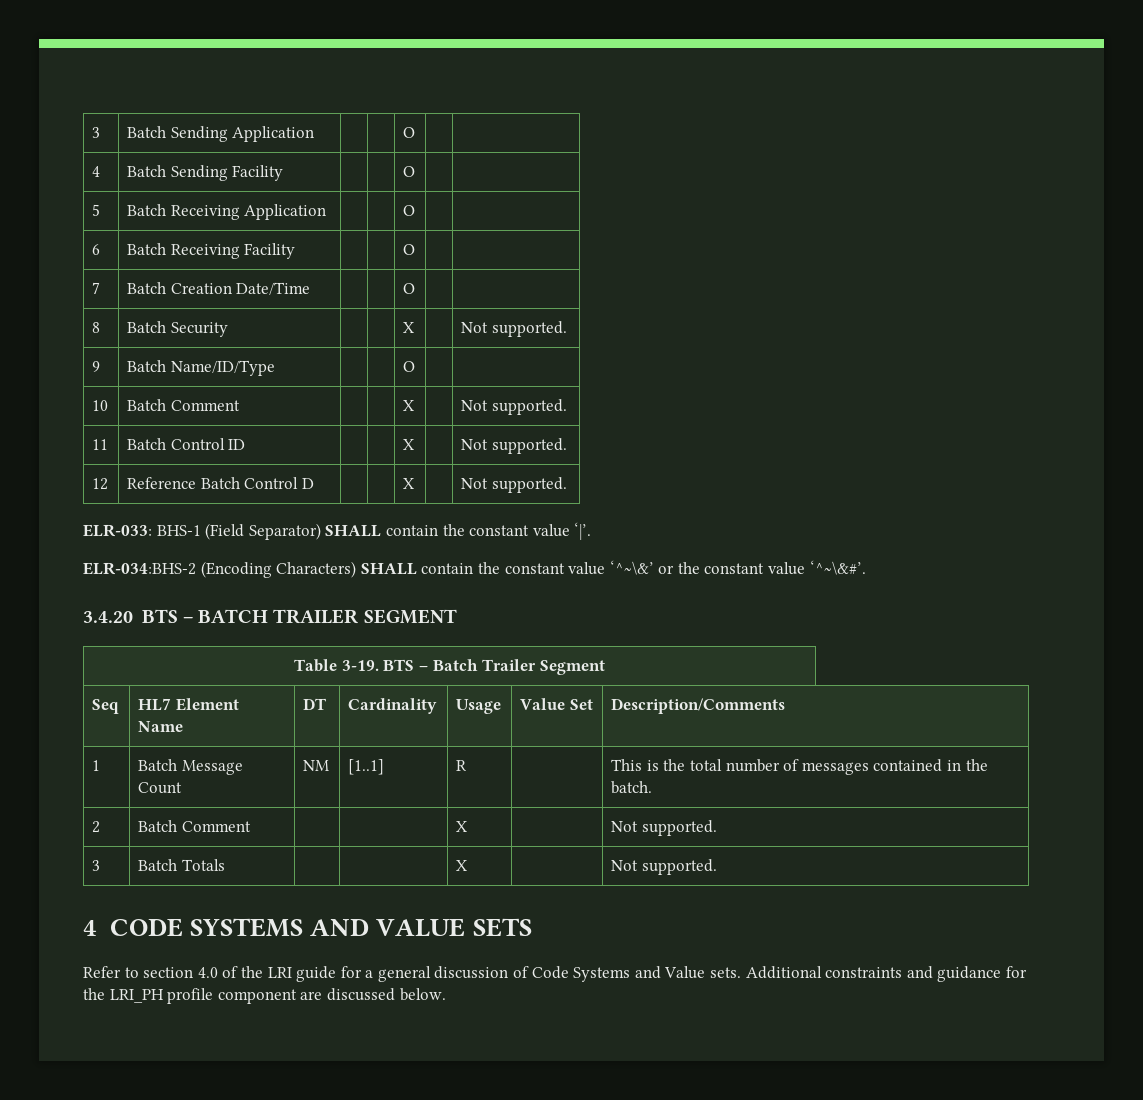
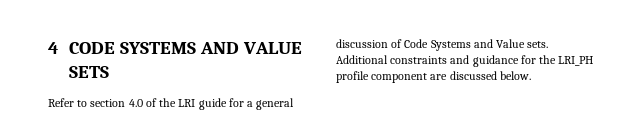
- 3 | Batch Sending Application | | | O | |
- 4 | Batch Sending Facility | | | O | |
- 5 | Batch Receiving Application | | | O | |
- 6 | Batch Receiving Facility | | | O | |
- 7 | Batch Creation Date/Time | | | O | |
- 8 | Batch Security | | | X | | Not supported.
- 9 | Batch Name/ID/Type | | | O | |
- 10 | Batch Comment | | | X | | Not supported.
- 11 | Batch Control ID | | | X | | Not supported.
- 12 | Reference Batch Control D | | | X | | Not supported.
- ELR-033: BHS-1 (Field Separator) SHALL contain the constant value ‘|’.
- ELR-034:BHS-2 (Encoding Characters) SHALL contain the constant value ‘^~\&’ or the constant value ‘^~\&#’.
- 3.4.20 BTS – BATCH TRAILER SEGMENT
- Table 3-19. BTS – Batch Trailer Segment
- Seq | HL7 Element Name | DT | Cardinality | Usage | Value Set | Description/Comments
- 1 | Batch Message Count | NM | [1..1] | R | | This is the total number of messages contained in the batch.
- 2 | Batch Comment | | | X | | Not supported.
- 3 | Batch Totals | | | X | | Not supported.

